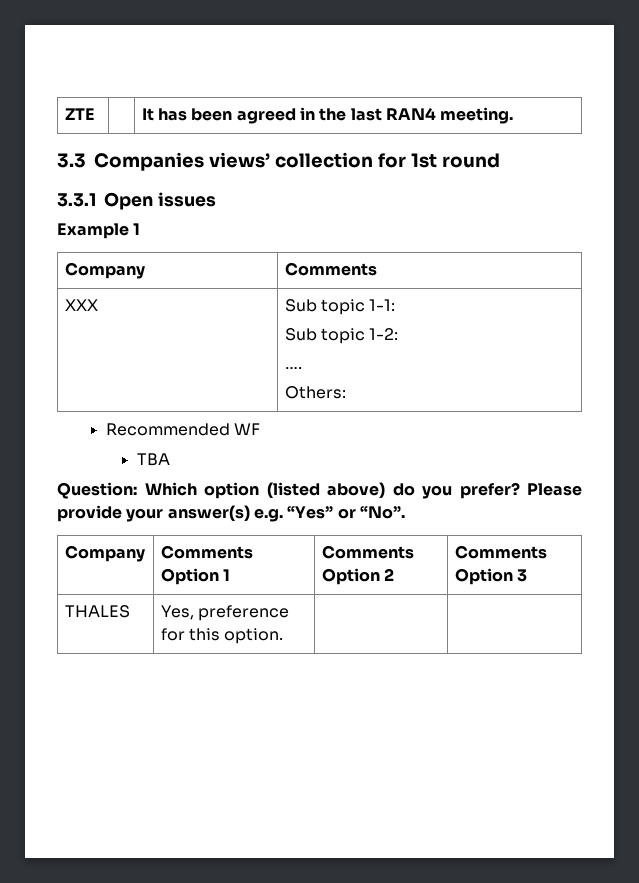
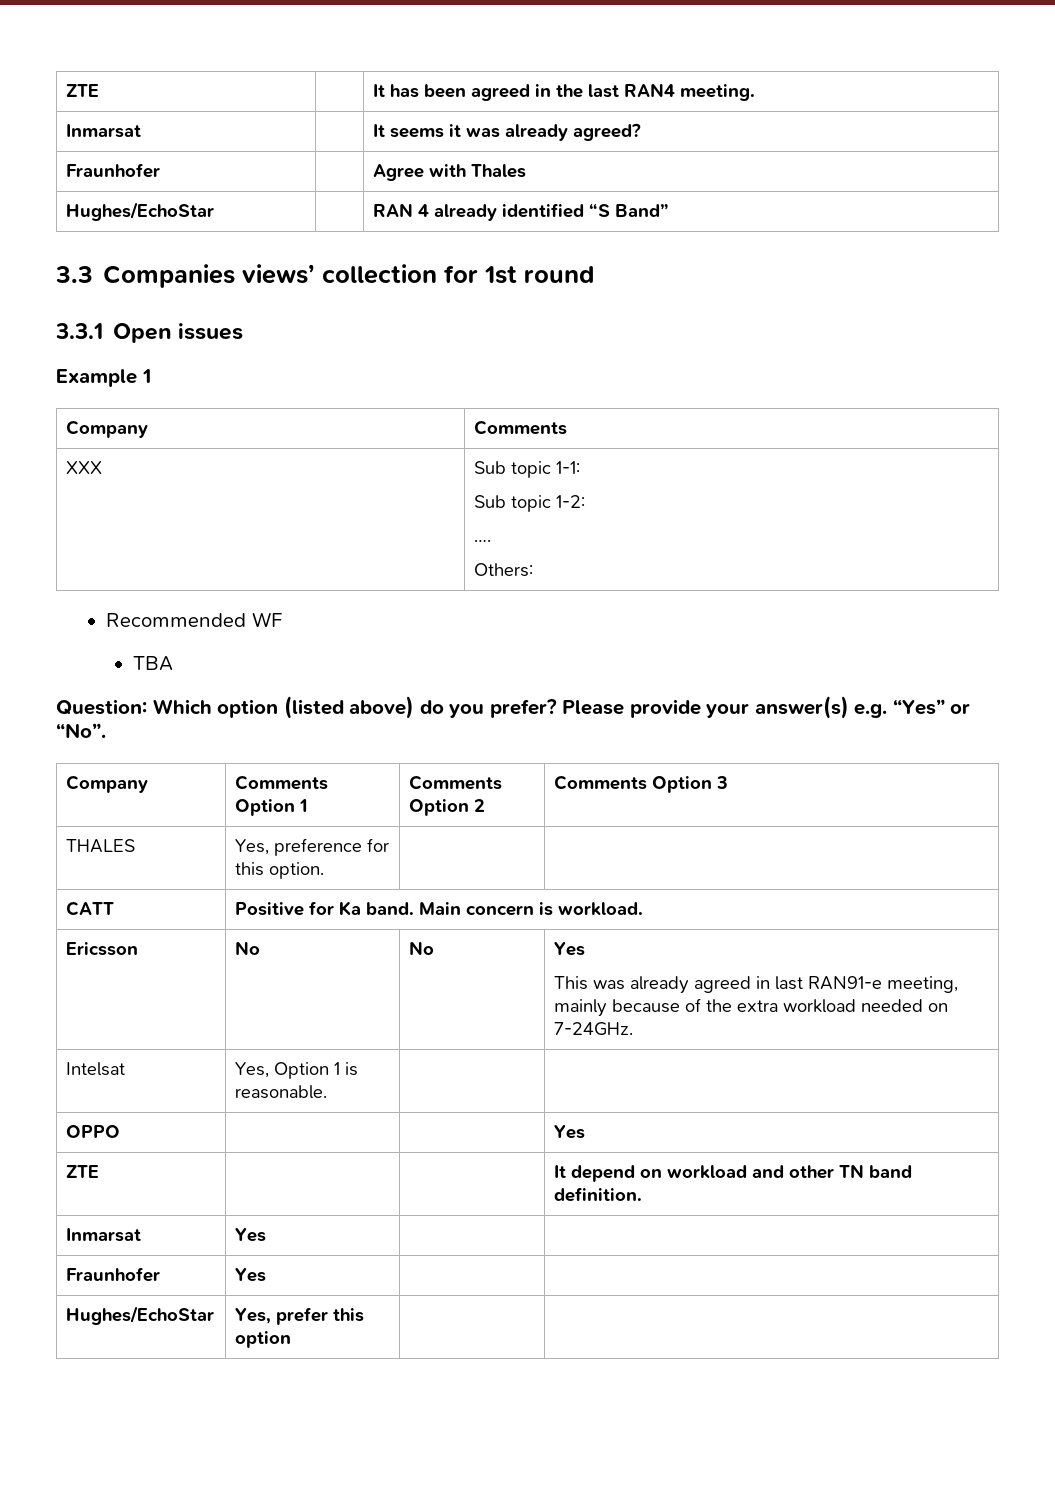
+ Inmarsat | | It seems it was already agreed?
+ Fraunhofer | | Agree with Thales
+ Hughes/EchoStar | | RAN 4 already identified “S Band”
+ CATT | Positive for Ka band. Main concern is workload.
+ Ericsson | No | No | Yes
+ This was already agreed in last RAN91-e meeting, mainly because of the extra workload needed on 7-24GHz.
+ Intelsat | Yes, Option 1 is reasonable. | |
+ OPPO | | | Yes
+ ZTE | | | It depend on workload and other TN band definition.
+ Inmarsat | Yes | |
+ Fraunhofer | Yes | |
+ Hughes/EchoStar | Yes, prefer this option | |

